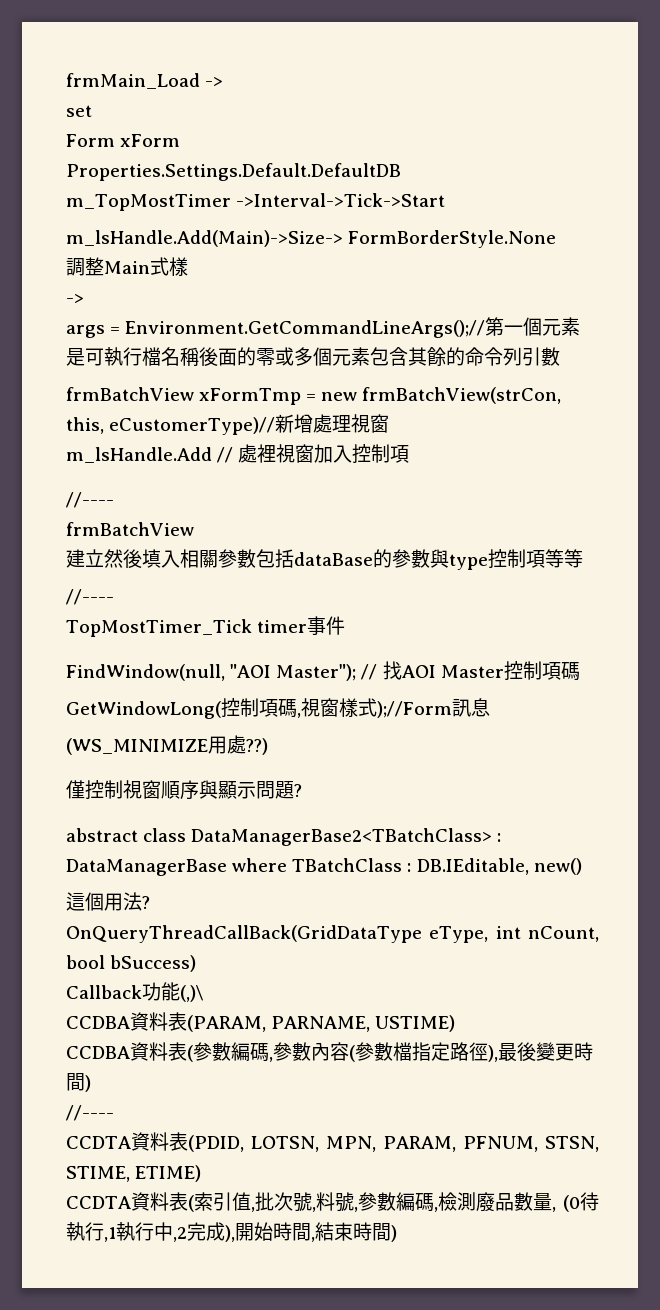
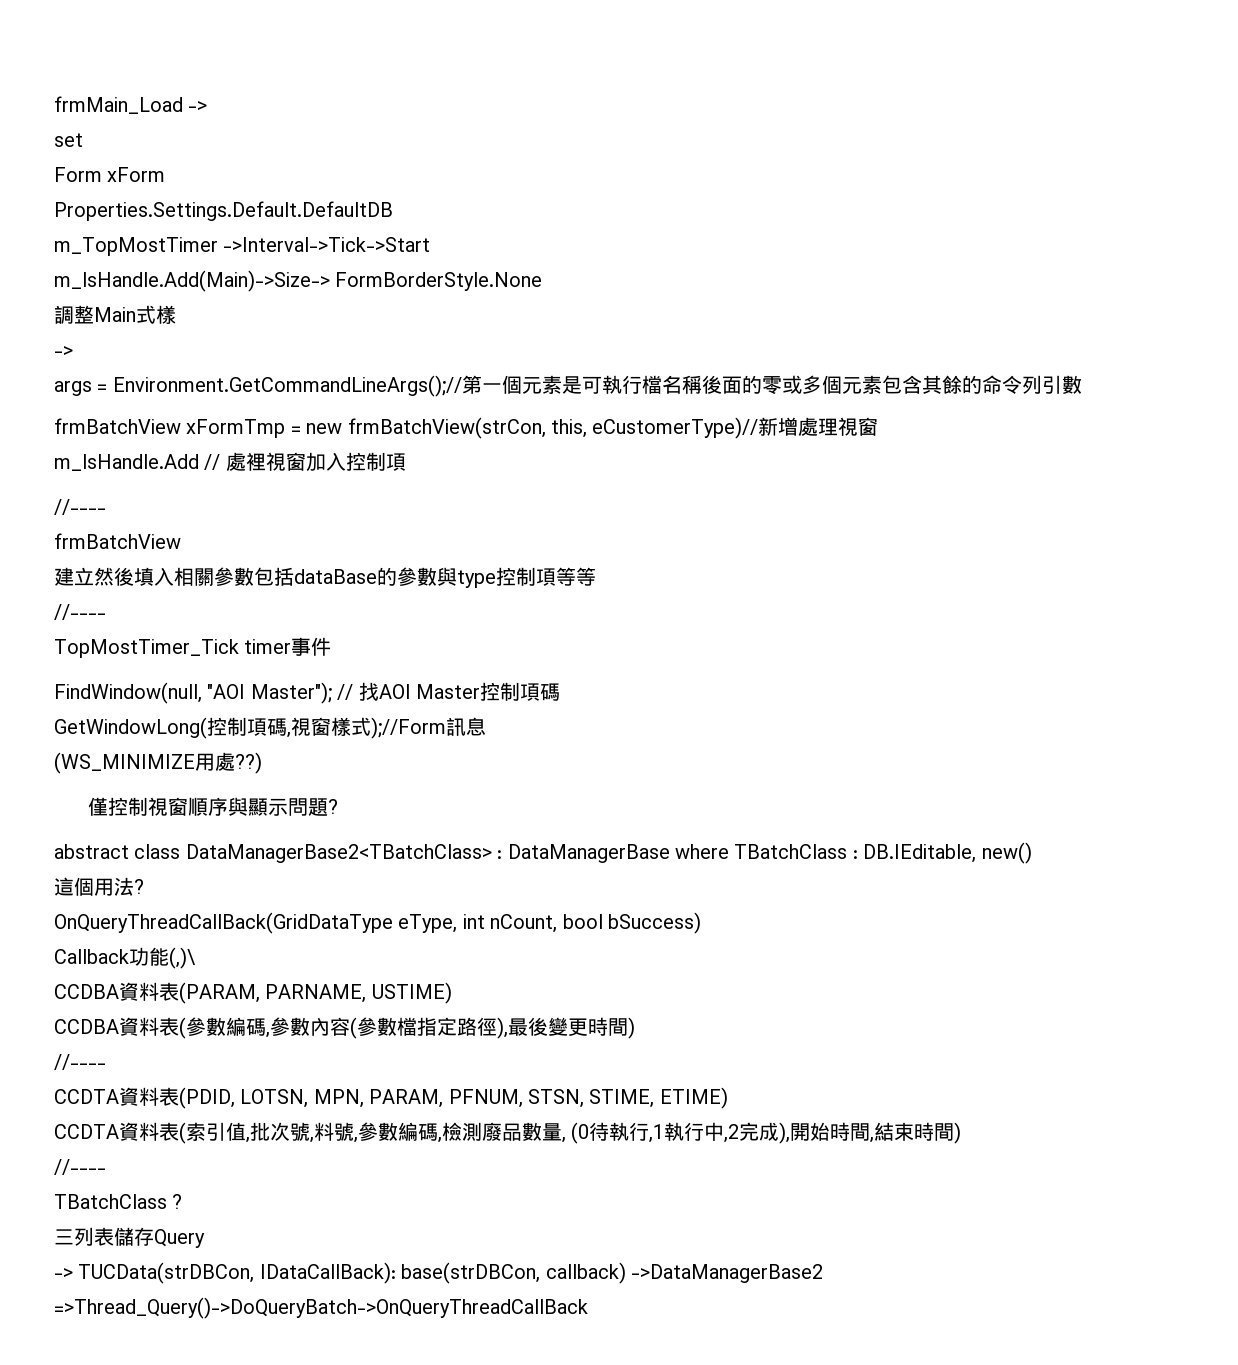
  CCDTA資料表(索引值,批次號,料號,參數編碼,檢測廢品數量, (0待執行,1執行中,2完成),開始時間,結束時間)
+ //----
+ TBatchClass ?
+ 三列表儲存Query
+ -> TUCData(strDBCon, IDataCallBack): base(strDBCon, callback) ->DataManagerBase2 =>Thread_Query()->DoQueryBatch->OnQueryThreadCallBack

